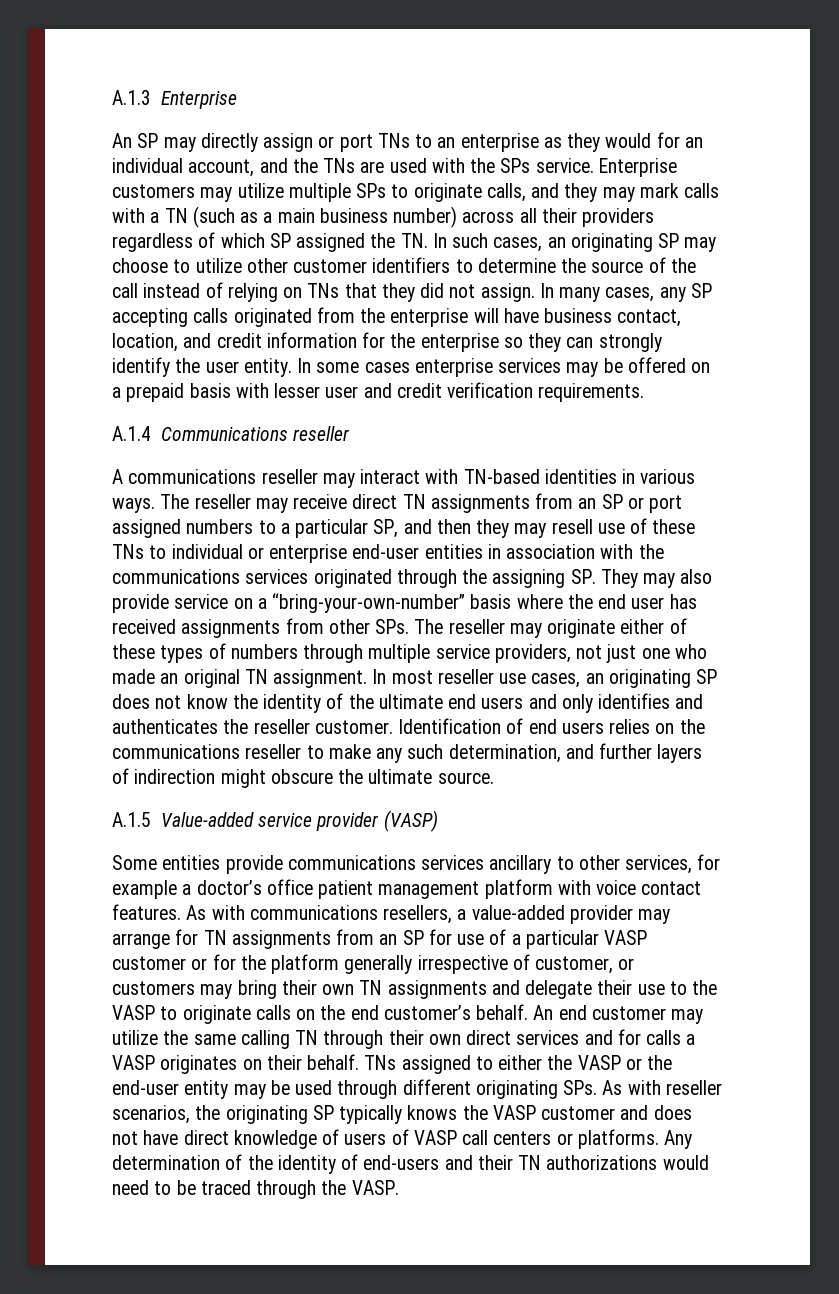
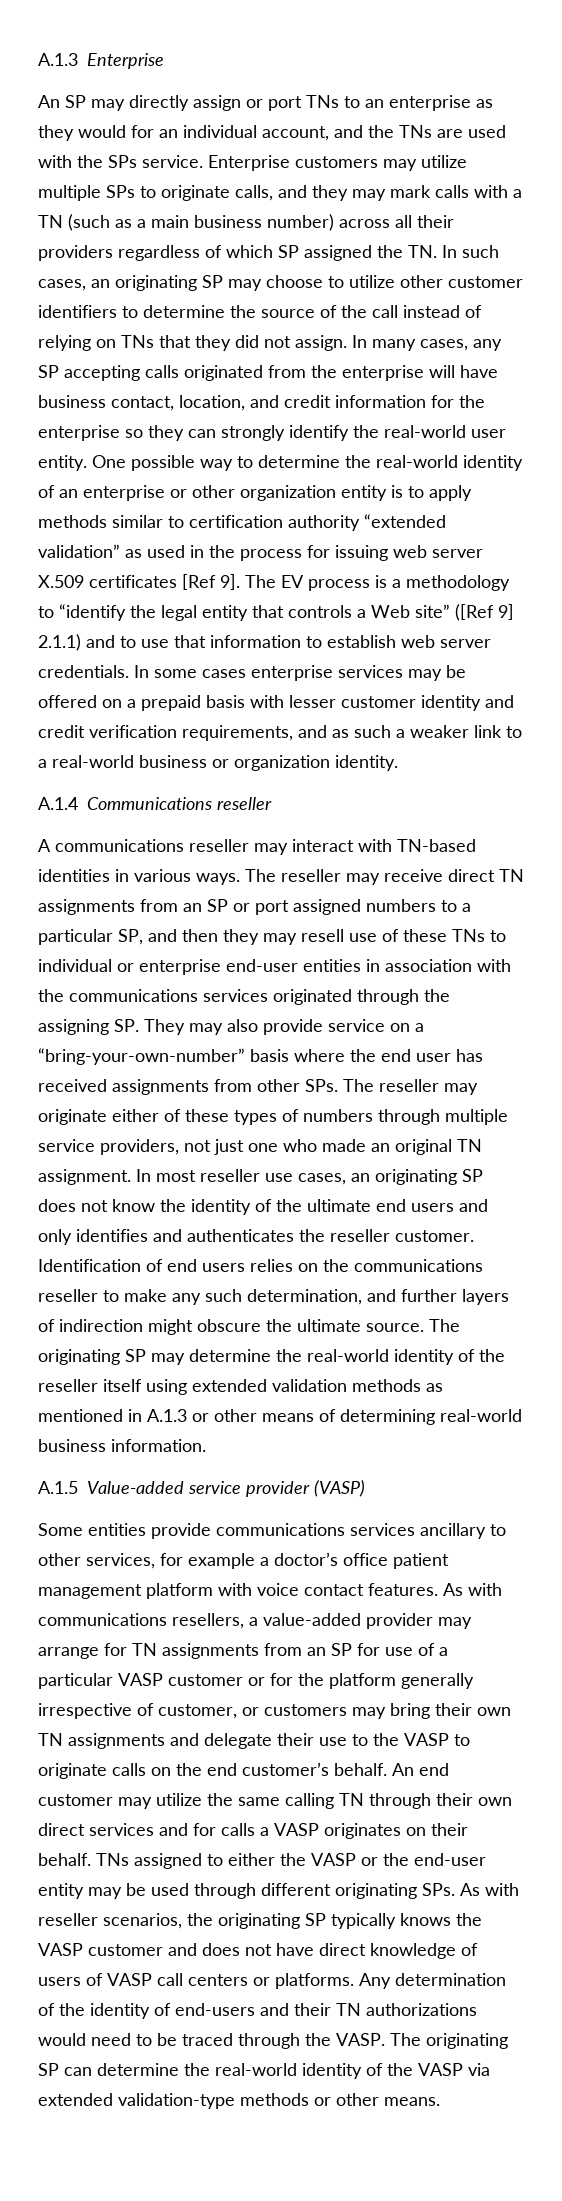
- In many cases, any SP accepting calls originated from the enterprise will have business contact, location, and credit information for the enterprise so they can strongly identify the user entity.
+ In many cases, any SP accepting calls originated from the enterprise will have business contact, location, and credit information for the enterprise so they can strongly identify the real-world user entity.
+ One possible way to determine the real-world identity of an enterprise or other organization entity is to apply methods similar to certification authority “extended validation” as used in the process for issuing web server X.509 certificates [Ref 9]. The EV process is a methodology to “identify the legal entity that controls a Web site” ([Ref 9] 2.1.1) and to use that information to establish web server credentials.
- In some cases enterprise services may be offered on a prepaid basis with lesser user and credit verification requirements.
+ In some cases enterprise services may be offered on a prepaid basis with lesser customer identity and credit verification requirements, and as such a weaker link to a real-world business or organization identity.
+ The originating SP may determine the real-world identity of the reseller itself using extended validation methods as mentioned in A.1.3 or other means of determining real-world business information.
+ The originating SP can determine the real-world identity of the VASP via extended validation-type methods or other means.

